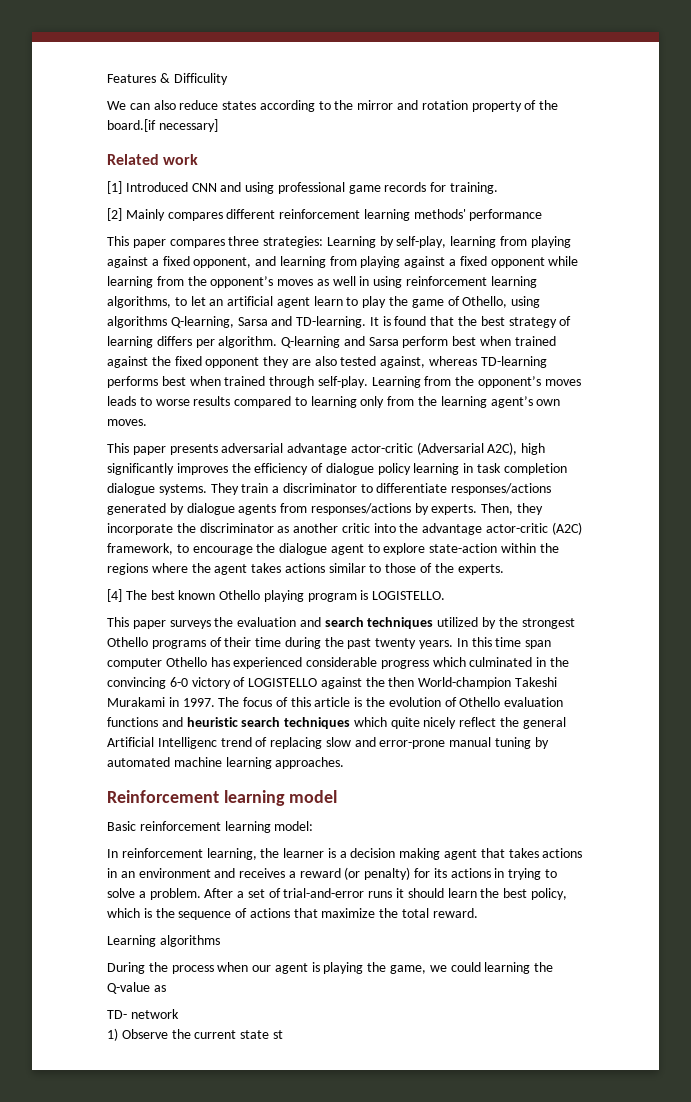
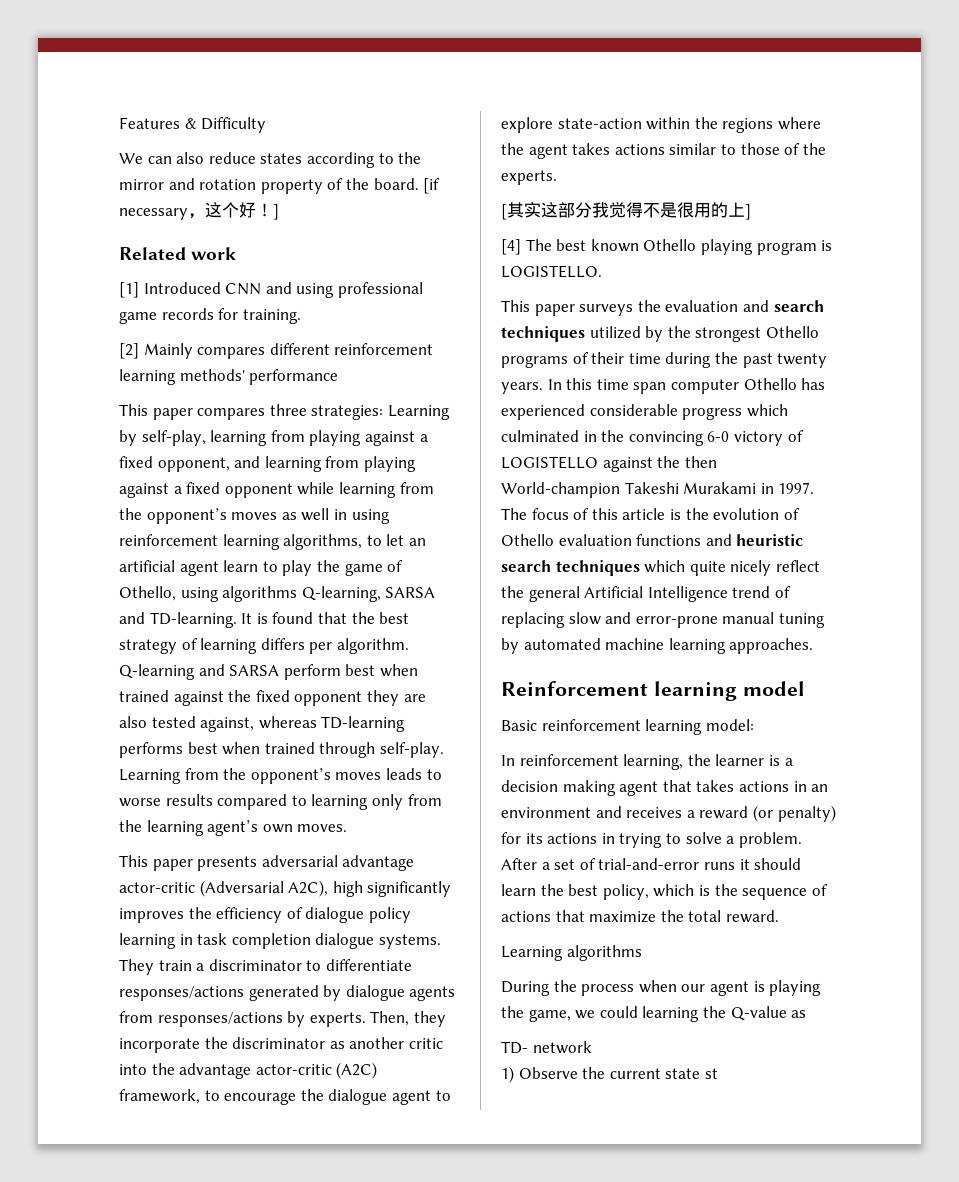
- Features & Difficulity
+ Features & Difficulty
- We can also reduce states according to the mirror and rotation property of the board.[if necessary]
+ We can also reduce states according to the mirror and rotation property of the board. [if necessary，这个好！]
- This paper compares three strategies: Learning by self-play, learning from playing against a fixed opponent, and learning from playing against a fixed opponent while learning from the opponent’s moves as well in using reinforcement learning algorithms, to let an artificial agent learn to play the game of Othello, using algorithms Q-learning, Sarsa and TD-learning.
+ This paper compares three strategies: Learning by self-play, learning from playing against a fixed opponent, and learning from playing against a fixed opponent while learning from the opponent’s moves as well in using reinforcement learning algorithms, to let an artificial agent learn to play the game of Othello, using algorithms Q-learning, SARSA and TD-learning.
- Q-learning and Sarsa perform best when trained against the fixed opponent they are also tested against, whereas TD-learning performs best when trained through self-play.
+ Q-learning and SARSA perform best when trained against the fixed opponent they are also tested against, whereas TD-learning performs best when trained through self-play.
+ [其实这部分我觉得不是很用的上]
- The focus of this article is the evolution of Othello evaluation functions and heuristic search techniques which quite nicely reflect the general Artificial Intelligenc trend of replacing slow and error-prone manual tuning by automated machine learning approaches.
+ The focus of this article is the evolution of Othello evaluation functions and heuristic search techniques which quite nicely reflect the general Artificial Intelligence trend of replacing slow and error-prone manual tuning by automated machine learning approaches.

